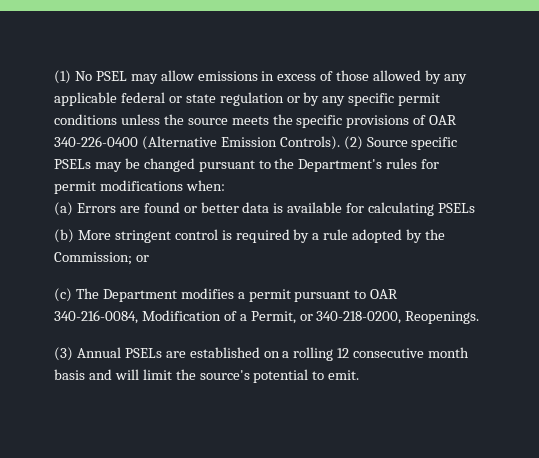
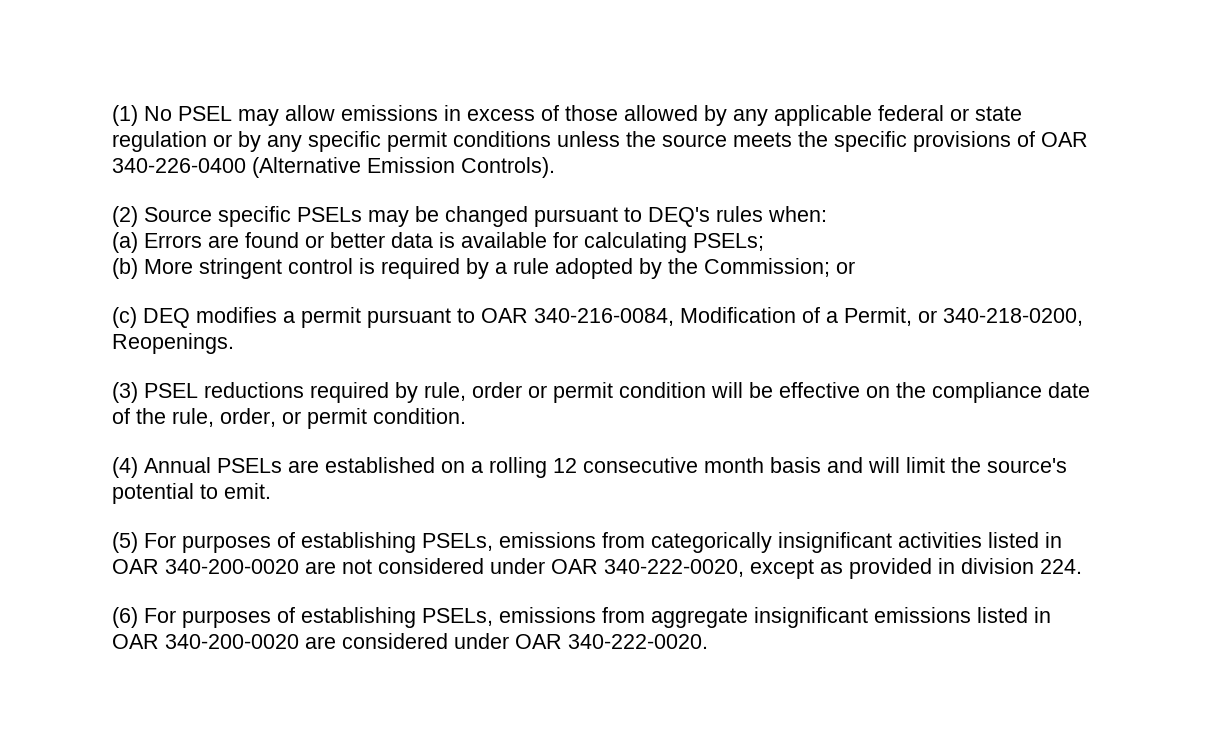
- (1) No PSEL may allow emissions in excess of those allowed by any applicable federal or state regulation or by any specific permit conditions unless the source meets the specific provisions of OAR 340-226-0400 (Alternative Emission Controls). (2) Source specific PSELs may be changed pursuant to the Department's rules for permit modifications when:
+ (1) No PSEL may allow emissions in excess of those allowed by any applicable federal or state regulation or by any specific permit conditions unless the source meets the specific provisions of OAR 340-226-0400 (Alternative Emission Controls).
+ (2) Source specific PSELs may be changed pursuant to DEQ's rules when:
- (a) Errors are found or better data is available for calculating PSELs
+ (a) Errors are found or better data is available for calculating PSELs;
- (c) The Department modifies a permit pursuant to OAR 340-216-0084, Modification of a Permit, or 340-218-0200, Reopenings.
+ (c) DEQ modifies a permit pursuant to OAR 340-216-0084, Modification of a Permit, or 340-218-0200, Reopenings.
- (3) Annual PSELs are established on a rolling 12 consecutive month basis and will limit the source's potential to emit.
+ (3) PSEL reductions required by rule, order or permit condition will be effective on the compliance date of the rule, order, or permit condition.
+ (4) Annual PSELs are established on a rolling 12 consecutive month basis and will limit the source's potential to emit.
+ (5) For purposes of establishing PSELs, emissions from categorically insignificant activities listed in OAR 340-200-0020 are not considered under OAR 340-222-0020, except as provided in division 224.
+ (6) For purposes of establishing PSELs, emissions from aggregate insignificant emissions listed in OAR 340-200-0020 are considered under OAR 340-222-0020.

